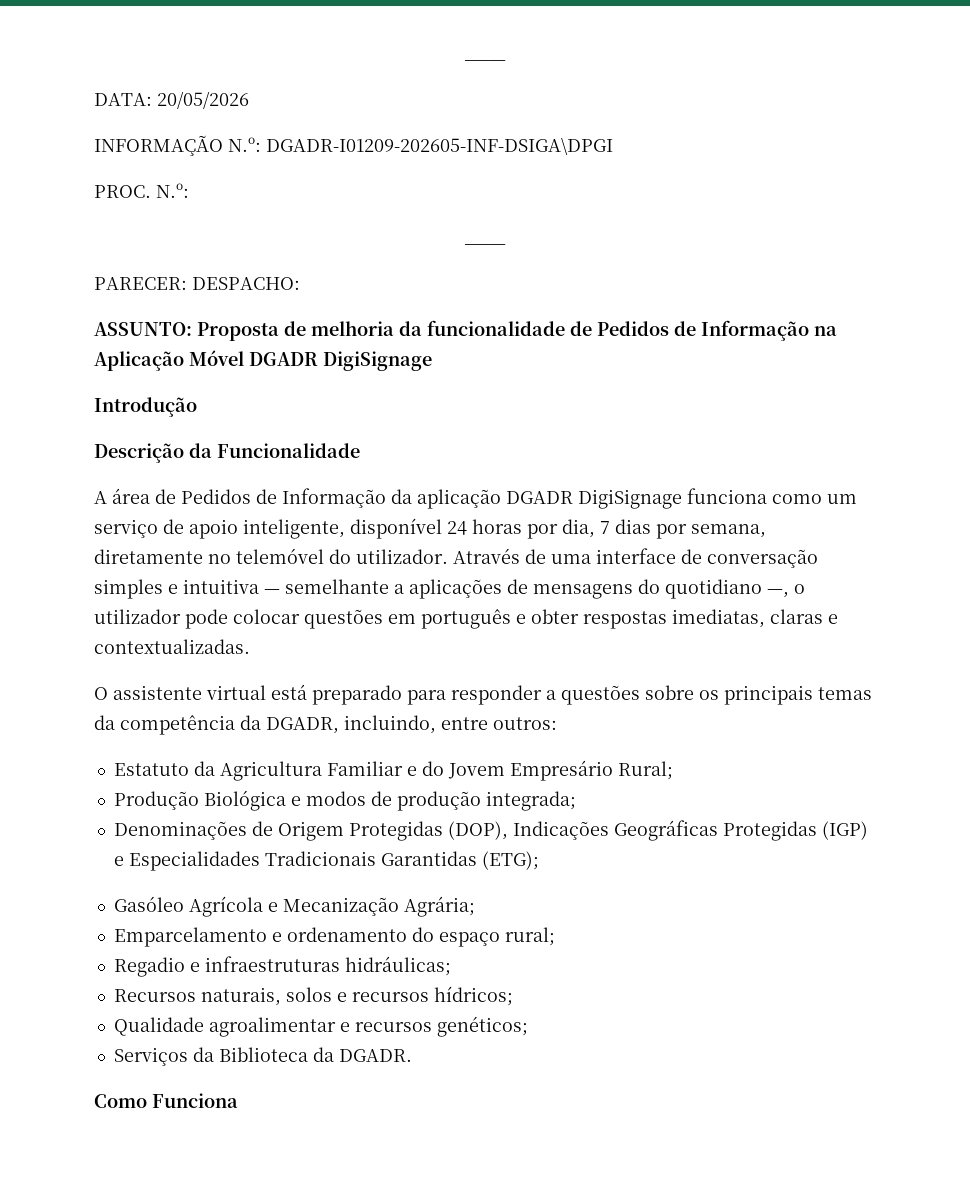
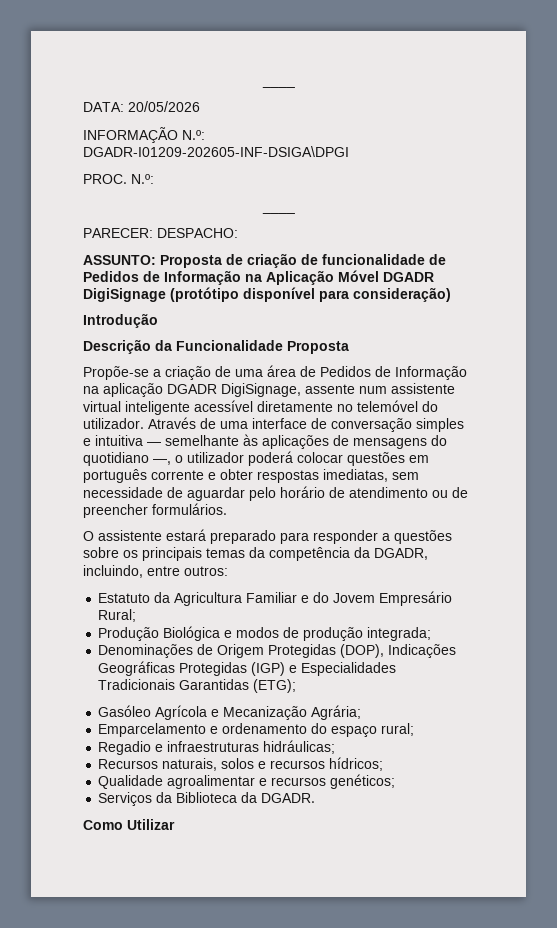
- ASSUNTO: Proposta de melhoria da funcionalidade de Pedidos de Informação na Aplicação Móvel DGADR DigiSignage
+ ASSUNTO: Proposta de criação de funcionalidade de Pedidos de Informação na Aplicação Móvel DGADR DigiSignage (protótipo disponível para consideração)
- Descrição da Funcionalidade
- A área de Pedidos de Informação da aplicação DGADR DigiSignage funciona como um serviço de apoio inteligente, disponível 24 horas por dia, 7 dias por semana, diretamente no telemóvel do utilizador.
+ Descrição da Funcionalidade Proposta
+ Propõe-se a criação de uma área de Pedidos de Informação na aplicação DGADR DigiSignage, assente num assistente virtual inteligente acessível diretamente no telemóvel do utilizador.
- Através de uma interface de conversação simples e intuitiva — semelhante a aplicações de mensagens do quotidiano —, o utilizador pode colocar questões em português e obter respostas imediatas, claras e contextualizadas.
+ Através de uma interface de conversação simples e intuitiva — semelhante às aplicações de mensagens do quotidiano —, o utilizador poderá colocar questões em português corrente e obter respostas imediatas, sem necessidade de aguardar pelo horário de atendimento ou de preencher formulários.
- O assistente virtual está preparado para responder a questões sobre os principais temas da competência da DGADR, incluindo, entre outros:
+ O assistente estará preparado para responder a questões sobre os principais temas da competência da DGADR, incluindo, entre outros:
- Como Funciona
+ Como Utilizar

